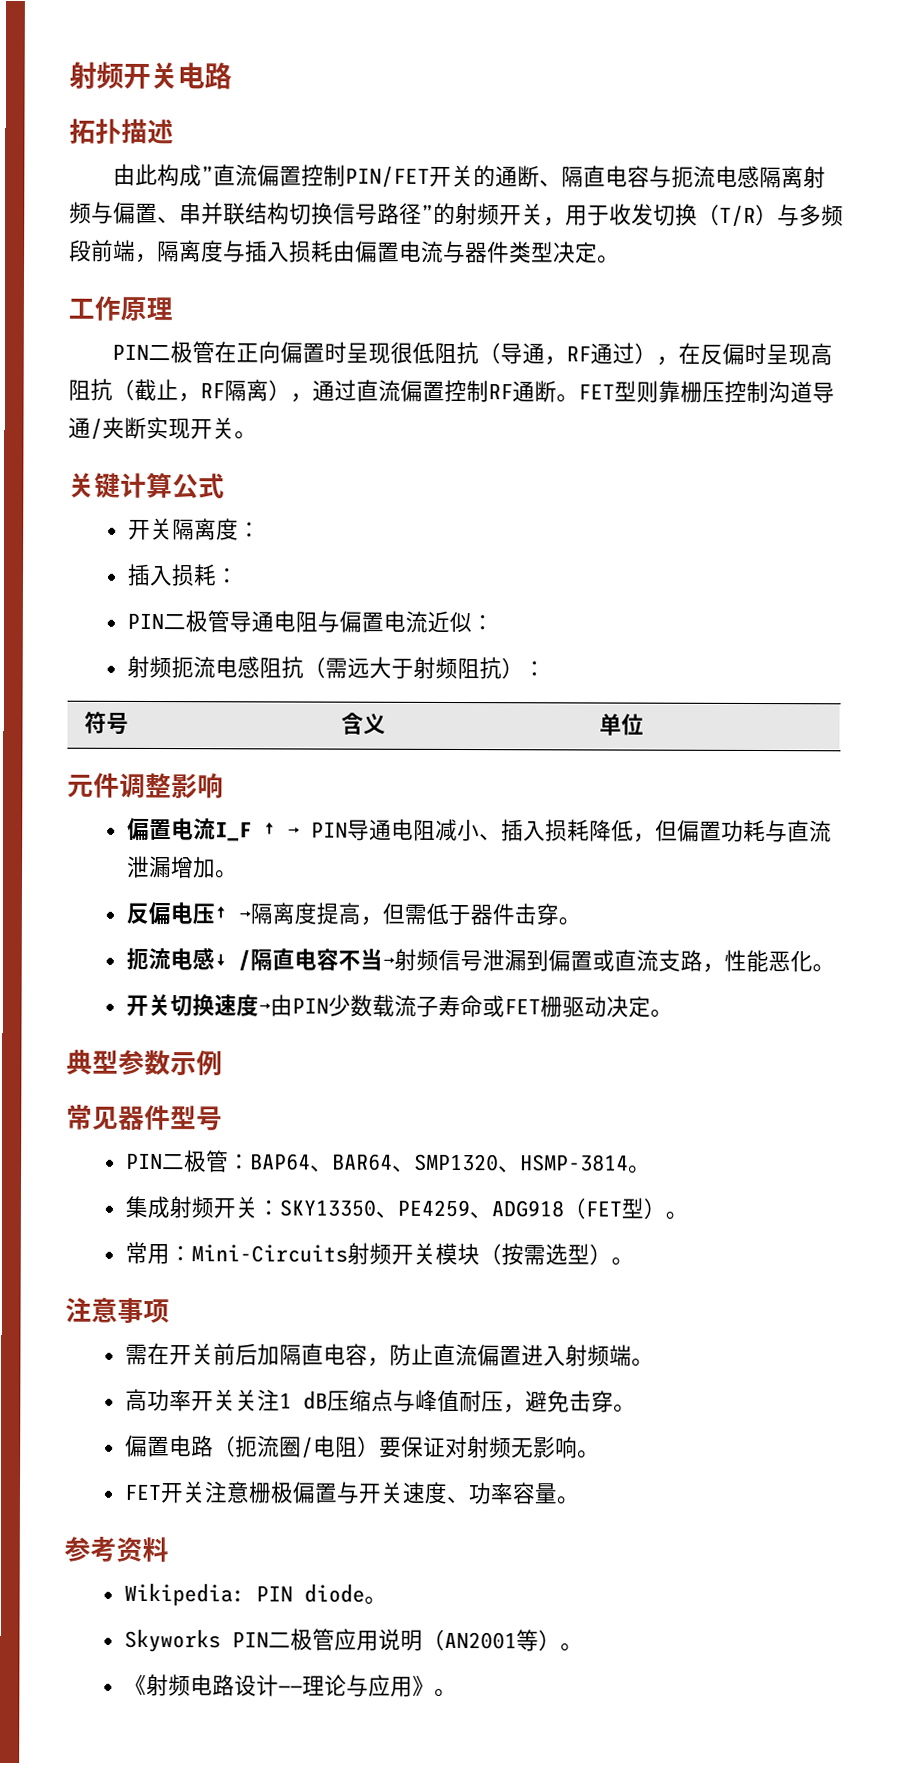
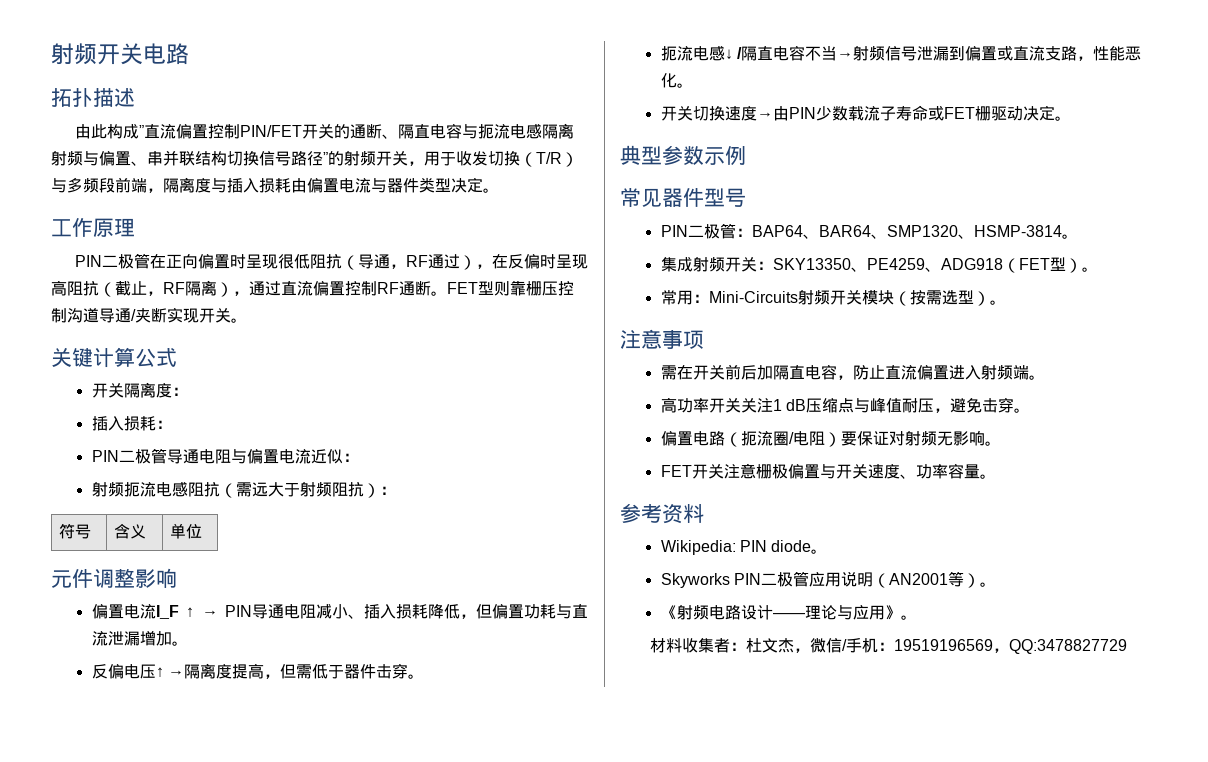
+ 材料收集者：杜文杰，微信/手机：19519196569，QQ:3478827729

